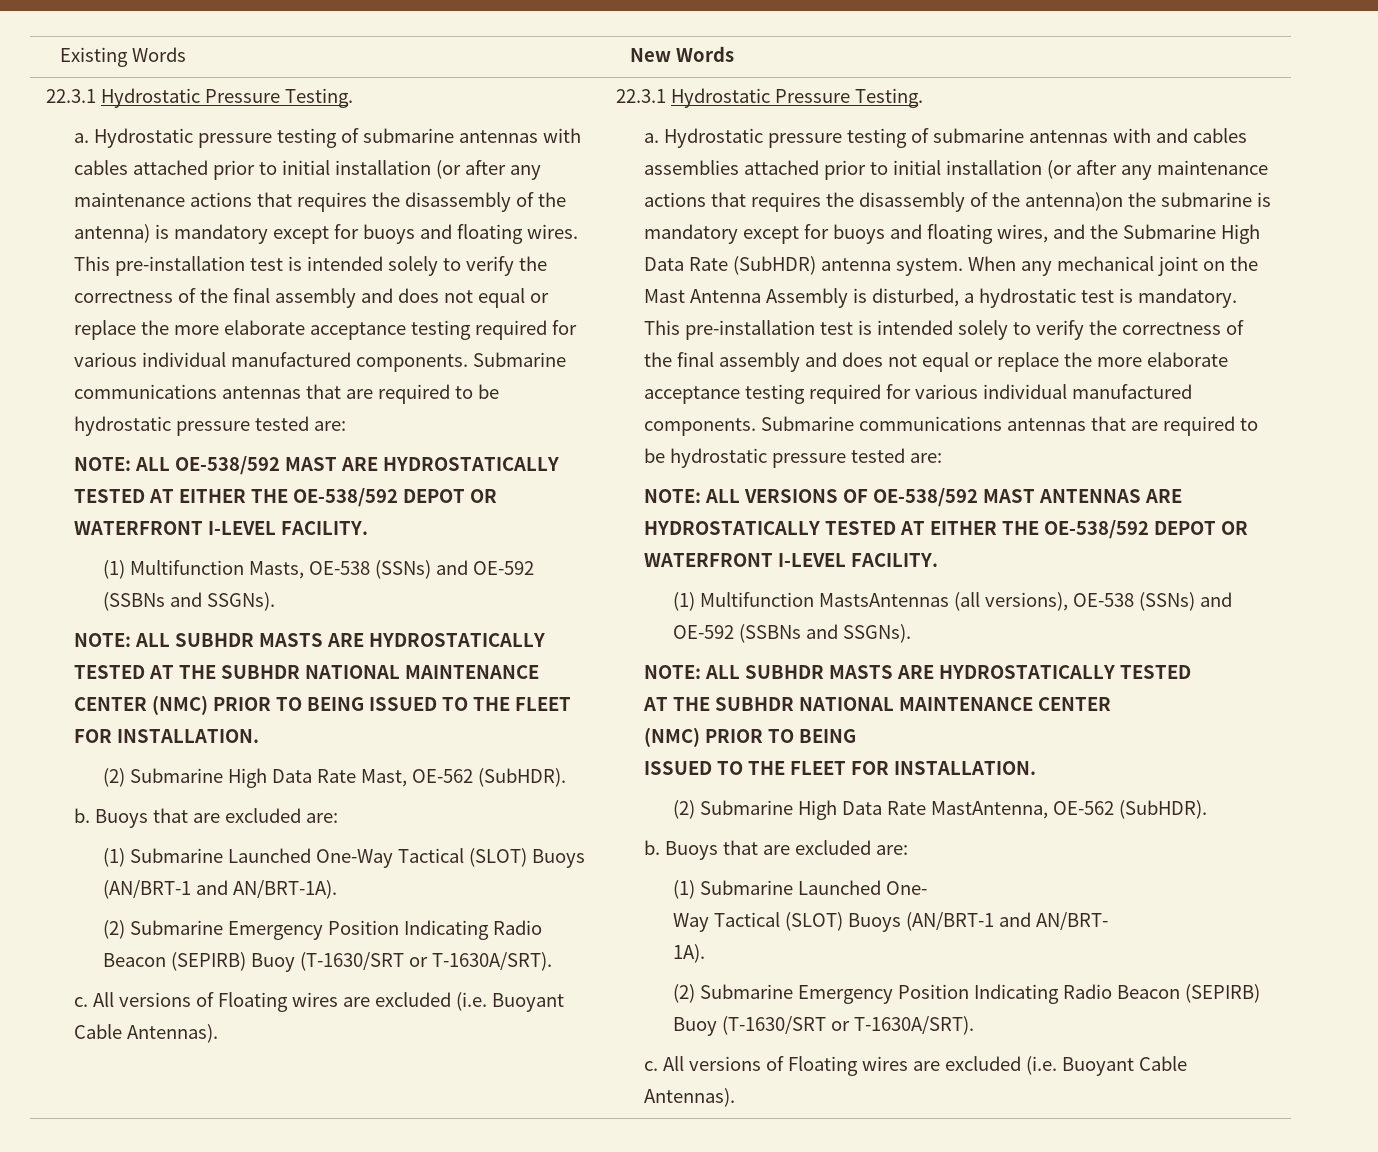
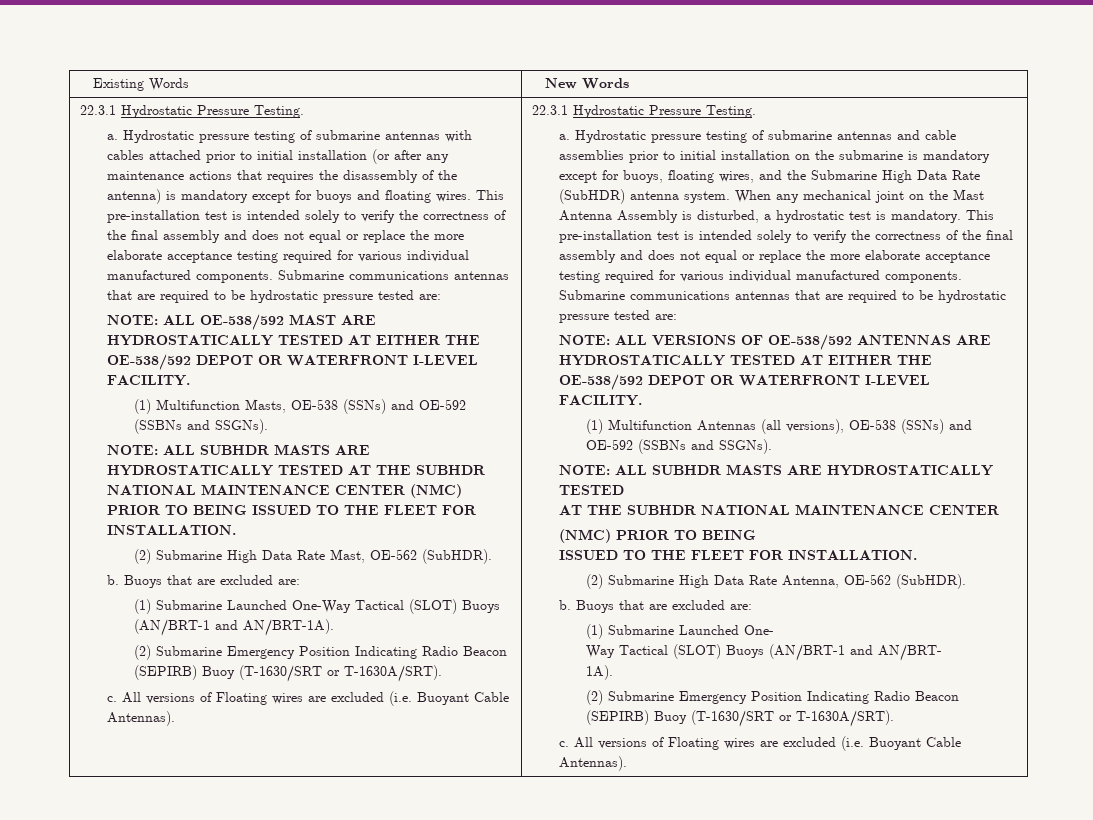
- Hydrostatic pressure testing of submarine antennas with and cables assemblies attached prior to initial installation (or after any maintenance actions that requires the disassembly of the antenna)on the submarine is mandatory except for buoys and floating wires, and the Submarine High Data Rate (SubHDR) antenna system.
+ Hydrostatic pressure testing of submarine antennas and cable assemblies prior to initial installation on the submarine is mandatory except for buoys, floating wires, and the Submarine High Data Rate (SubHDR) antenna system.
- NOTE: ALL VERSIONS OF OE-538/592 MAST ANTENNAS ARE HYDROSTATICALLY TESTED AT EITHER THE OE-538/592 DEPOT OR WATERFRONT I-LEVEL FACILITY.
+ NOTE: ALL VERSIONS OF OE-538/592 ANTENNAS ARE HYDROSTATICALLY TESTED AT EITHER THE OE-538/592 DEPOT OR WATERFRONT I-LEVEL FACILITY.
- (1) Multifunction MastsAntennas (all versions), OE-538 (SSNs) and OE-592 (SSBNs and SSGNs).
+ (1) Multifunction Antennas (all versions), OE-538 (SSNs) and OE-592 (SSBNs and SSGNs).
- (2) Submarine High Data Rate MastAntenna, OE-562 (SubHDR).
+ (2) Submarine High Data Rate Antenna, OE-562 (SubHDR).

